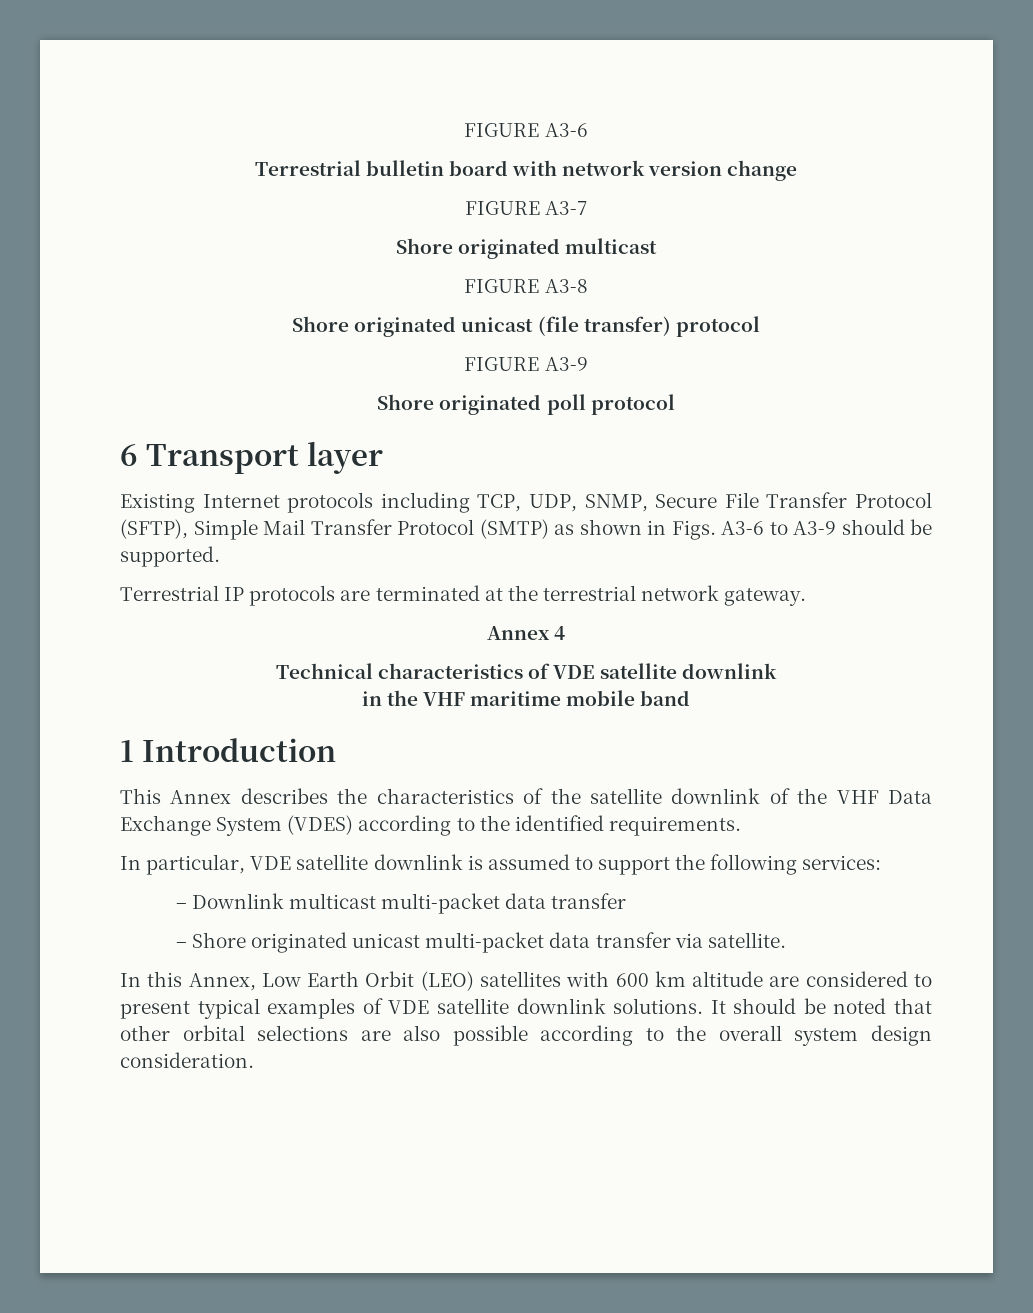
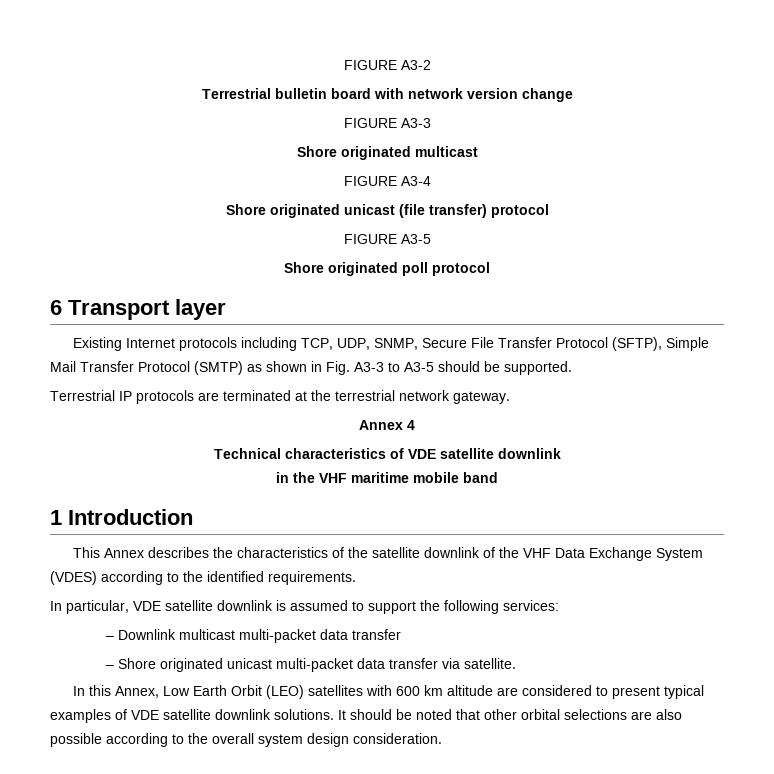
- FIGURE A3-6
+ FIGURE A3-2
- FIGURE A3-7
+ FIGURE A3-3
- FIGURE A3-8
+ FIGURE A3-4
- FIGURE A3-9
+ FIGURE A3-5
- Existing Internet protocols including TCP, UDP, SNMP, Secure File Transfer Protocol (SFTP), Simple Mail Transfer Protocol (SMTP) as shown in Figs. A3-6 to A3-9 should be supported.
+ Existing Internet protocols including TCP, UDP, SNMP, Secure File Transfer Protocol (SFTP), Simple Mail Transfer Protocol (SMTP) as shown in Fig. A3-3 to A3-5 should be supported.

